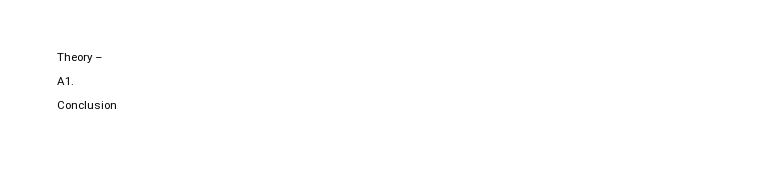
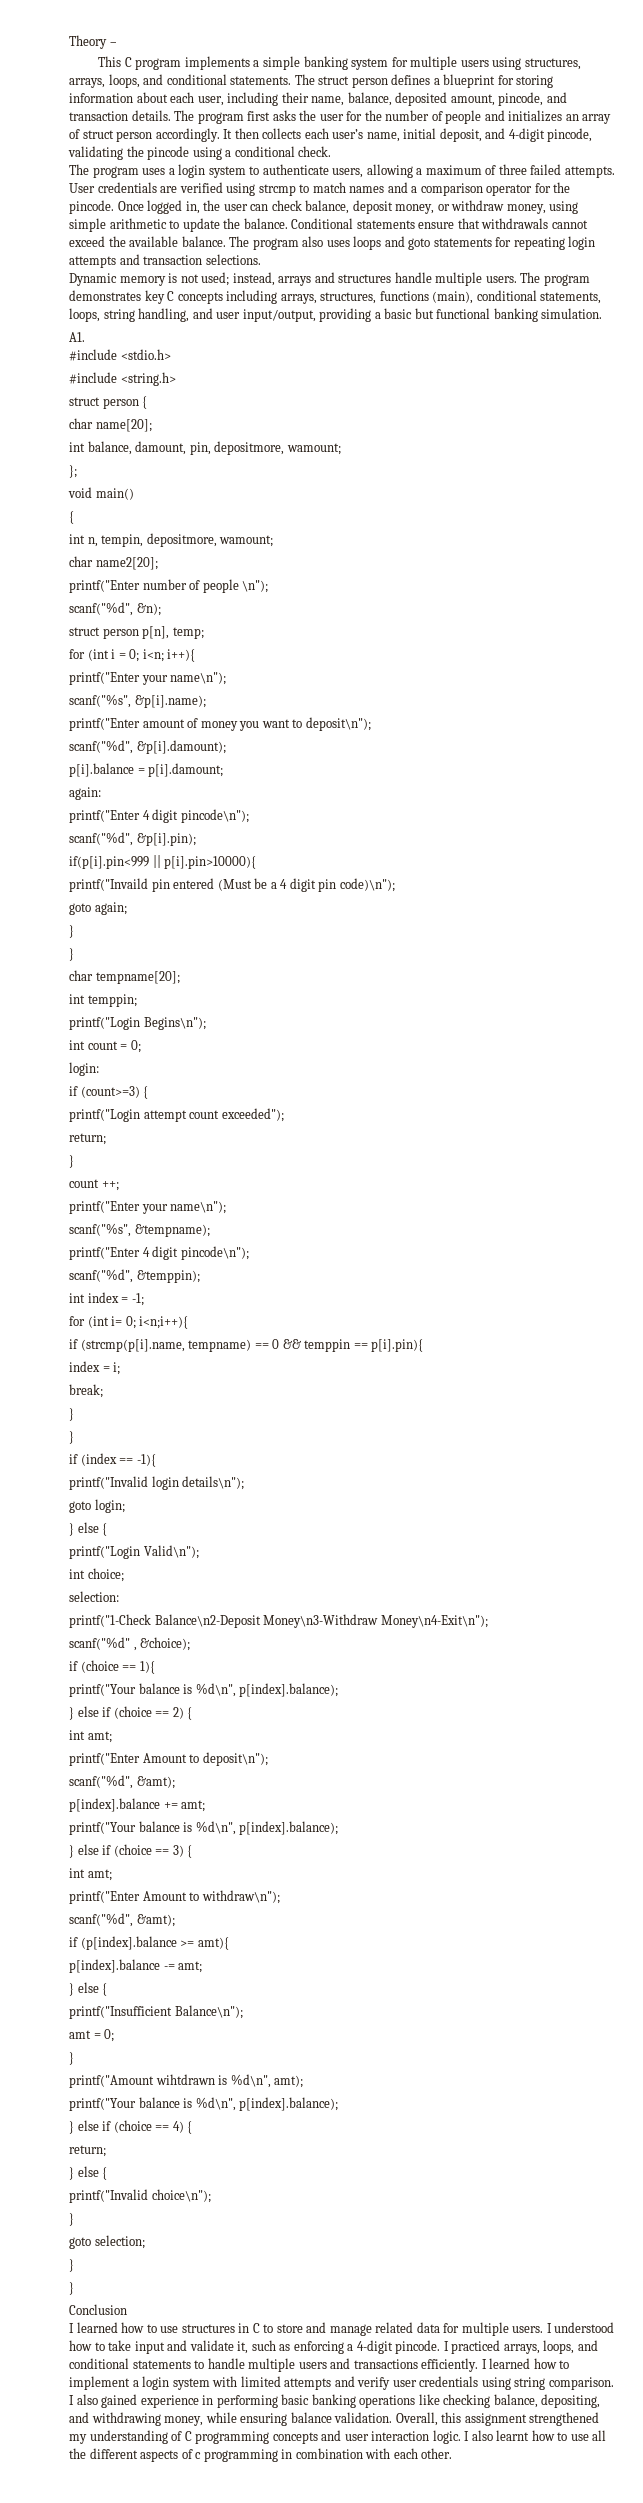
+ This C program implements a simple banking system for multiple users using structures, arrays, loops, and conditional statements. The struct person defines a blueprint for storing information about each user, including their name, balance, deposited amount, pincode, and transaction details. The program first asks the user for the number of people and initializes an array of struct person accordingly. It then collects each user’s name, initial deposit, and 4-digit pincode, validating the pincode using a conditional check.
+ The program uses a login system to authenticate users, allowing a maximum of three failed attempts. User credentials are verified using strcmp to match names and a comparison operator for the pincode. Once logged in, the user can check balance, deposit money, or withdraw money, using simple arithmetic to update the balance. Conditional statements ensure that withdrawals cannot exceed the available balance. The program also uses loops and goto statements for repeating login attempts and transaction selections.
+ Dynamic memory is not used; instead, arrays and structures handle multiple users. The program demonstrates key C concepts including arrays, structures, functions (main), conditional statements, loops, string handling, and user input/output, providing a basic but functional banking simulation.
  A1.
+ #include <stdio.h>
+ #include <string.h>
+ struct person {
+ char name[20];
+ int balance, damount, pin, depositmore, wamount;
+ };
+ void main()
+ {
+ int n, tempin, depositmore, wamount;
+ char name2[20];
+ printf("Enter number of people \n");
+ scanf("%d", &n);
+ struct person p[n], temp;
+ for (int i = 0; i<n; i++){
+ printf("Enter your name\n");
+ scanf("%s", &p[i].name);
+ printf("Enter amount of money you want to deposit\n");
+ scanf("%d", &p[i].damount);
+ p[i].balance = p[i].damount;
+ again:
+ printf("Enter 4 digit pincode\n");
+ scanf("%d", &p[i].pin);
+ if(p[i].pin<999 || p[i].pin>10000){
+ printf("Invaild pin entered (Must be a 4 digit pin code)\n");
+ goto again;
+ }
+ }
+ char tempname[20];
+ int temppin;
+ printf("Login Begins\n");
+ int count = 0;
+ login:
+ if (count>=3) {
+ printf("Login attempt count exceeded");
+ return;
+ }
+ count ++;
+ printf("Enter your name\n");
+ scanf("%s", &tempname);
+ printf("Enter 4 digit pincode\n");
+ scanf("%d", &temppin);
+ int index = -1;
+ for (int i= 0; i<n;i++){
+ if (strcmp(p[i].name, tempname) == 0 && temppin == p[i].pin){
+ index = i;
+ break;
+ }
+ }
+ if (index == -1){
+ printf("Invalid login details\n");
+ goto login;
+ } else {
+ printf("Login Valid\n");
+ int choice;
+ selection:
+ printf("1-Check Balance\n2-Deposit Money\n3-Withdraw Money\n4-Exit\n");
+ scanf("%d" , &choice);
+ if (choice == 1){
+ printf("Your balance is %d\n", p[index].balance);
+ } else if (choice == 2) {
+ int amt;
+ printf("Enter Amount to deposit\n");
+ scanf("%d", &amt);
+ p[index].balance += amt;
+ printf("Your balance is %d\n", p[index].balance);
+ } else if (choice == 3) {
+ int amt;
+ printf("Enter Amount to withdraw\n");
+ scanf("%d", &amt);
+ if (p[index].balance >= amt){
+ p[index].balance -= amt;
+ } else {
+ printf("Insufficient Balance\n");
+ amt = 0;
+ }
+ printf("Amount wihtdrawn is %d\n", amt);
+ printf("Your balance is %d\n", p[index].balance);
+ } else if (choice == 4) {
+ return;
+ } else {
+ printf("Invalid choice\n");
+ }
+ goto selection;
+ }
+ }
  Conclusion
+ I learned how to use structures in C to store and manage related data for multiple users. I understood how to take input and validate it, such as enforcing a 4-digit pincode. I practiced arrays, loops, and conditional statements to handle multiple users and transactions efficiently. I learned how to implement a login system with limited attempts and verify user credentials using string comparison. I also gained experience in performing basic banking operations like checking balance, depositing, and withdrawing money, while ensuring balance validation. Overall, this assignment strengthened my understanding of C programming concepts and user interaction logic. I also learnt how to use all the different aspects of c programming in combination with each other.

